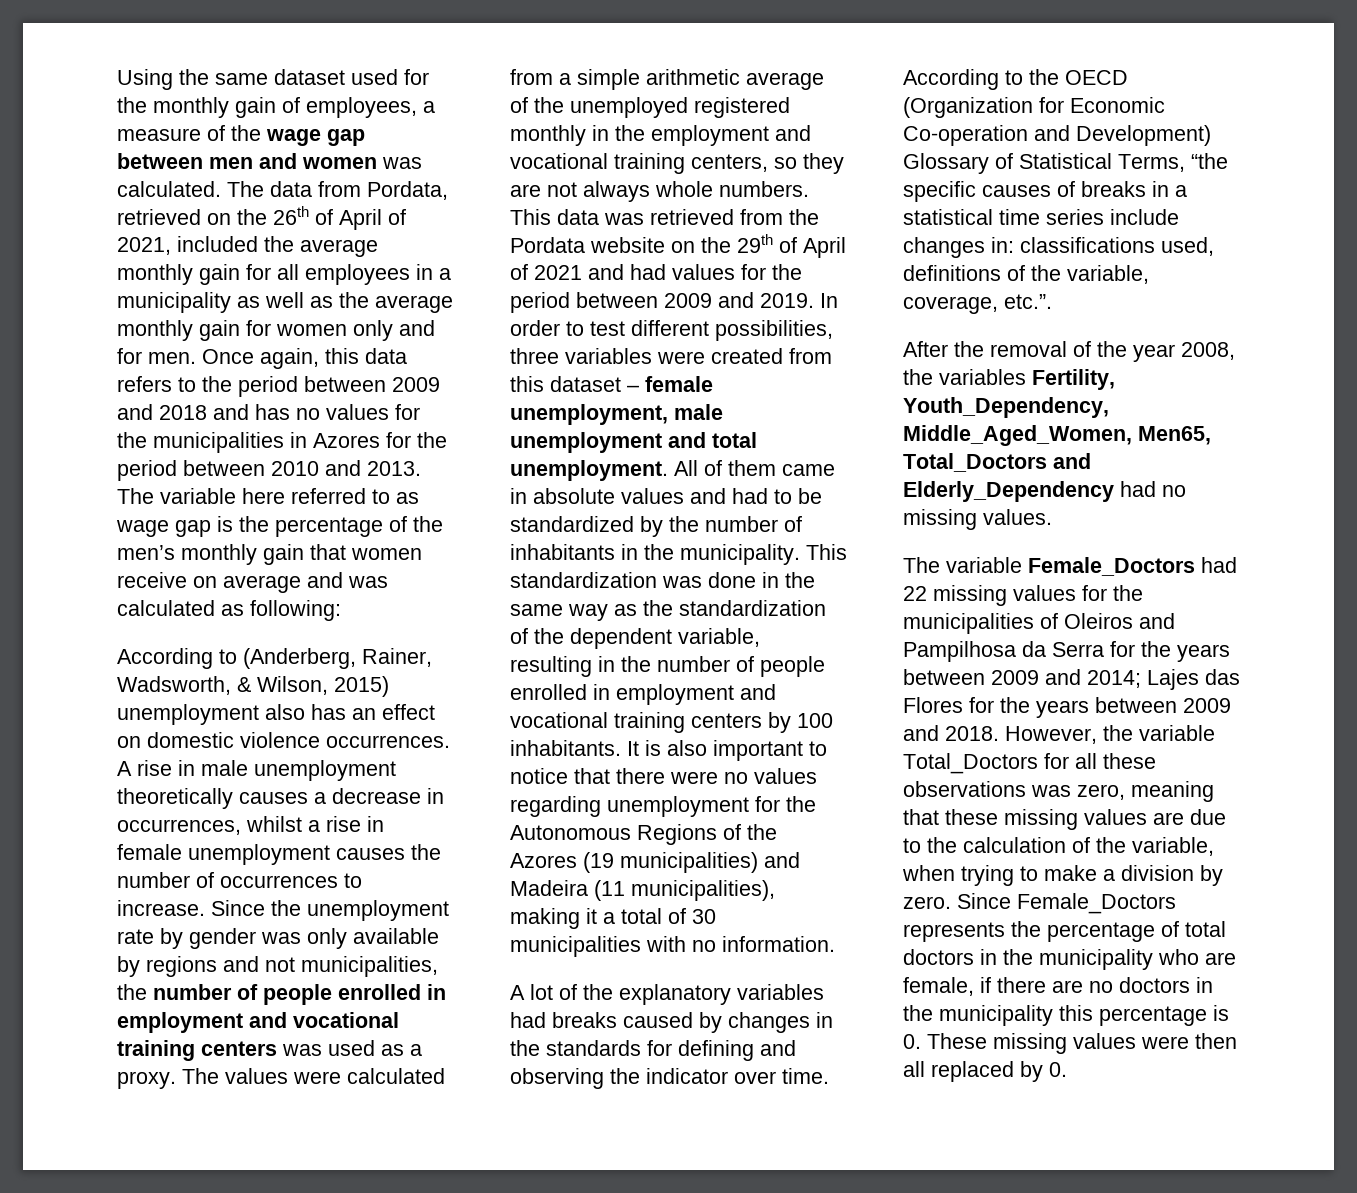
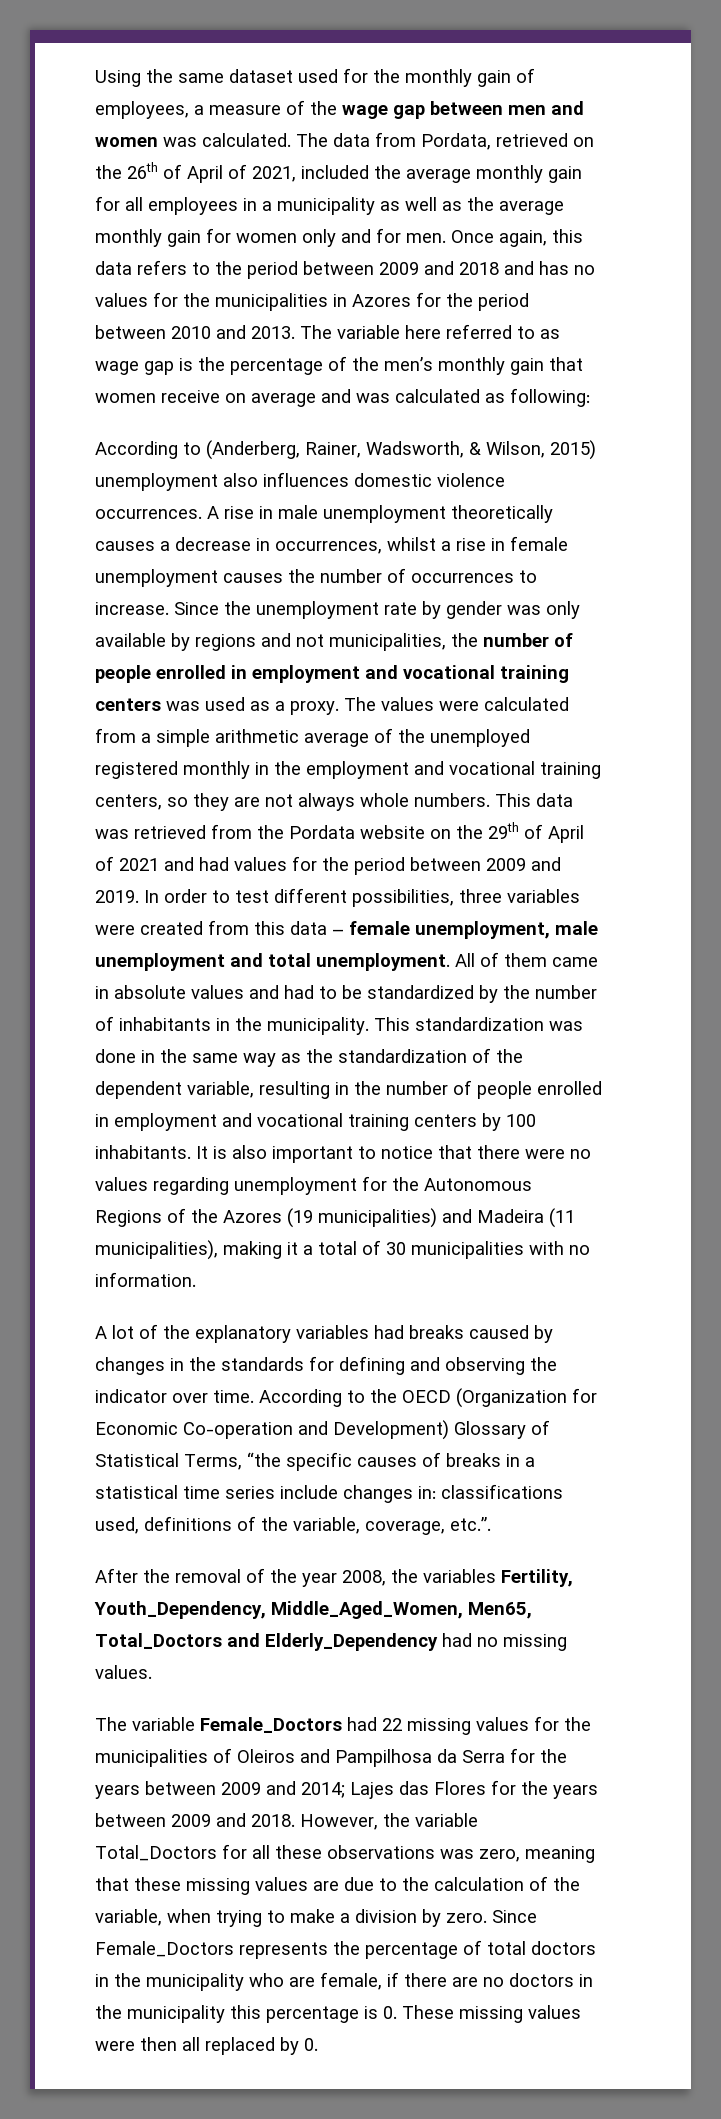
- According to (Anderberg, Rainer, Wadsworth, & Wilson, 2015) unemployment also has an effect on domestic violence occurrences.
+ According to (Anderberg, Rainer, Wadsworth, & Wilson, 2015) unemployment also influences domestic violence occurrences.
- In order to test different possibilities, three variables were created from this dataset – female unemployment, male unemployment and total unemployment.
+ In order to test different possibilities, three variables were created from this data – female unemployment, male unemployment and total unemployment.

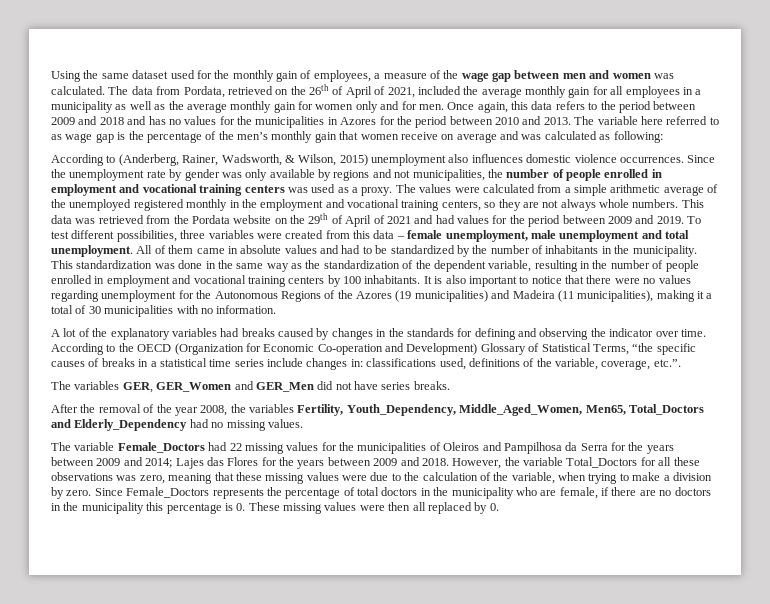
- A rise in male unemployment theoretically causes a decrease in occurrences, whilst a rise in female unemployment causes the number of occurrences to increase.
- In order to test different possibilities, three variables were created from this data – female unemployment, male unemployment and total unemployment.
+ To test different possibilities, three variables were created from this data – female unemployment, male unemployment and total unemployment.
+ The variables GER, GER_Women and GER_Men did not have series breaks.
- However, the variable Total_Doctors for all these observations was zero, meaning that these missing values are due to the calculation of the variable, when trying to make a division by zero.
+ However, the variable Total_Doctors for all these observations was zero, meaning that these missing values were due to the calculation of the variable, when trying to make a division by zero.

